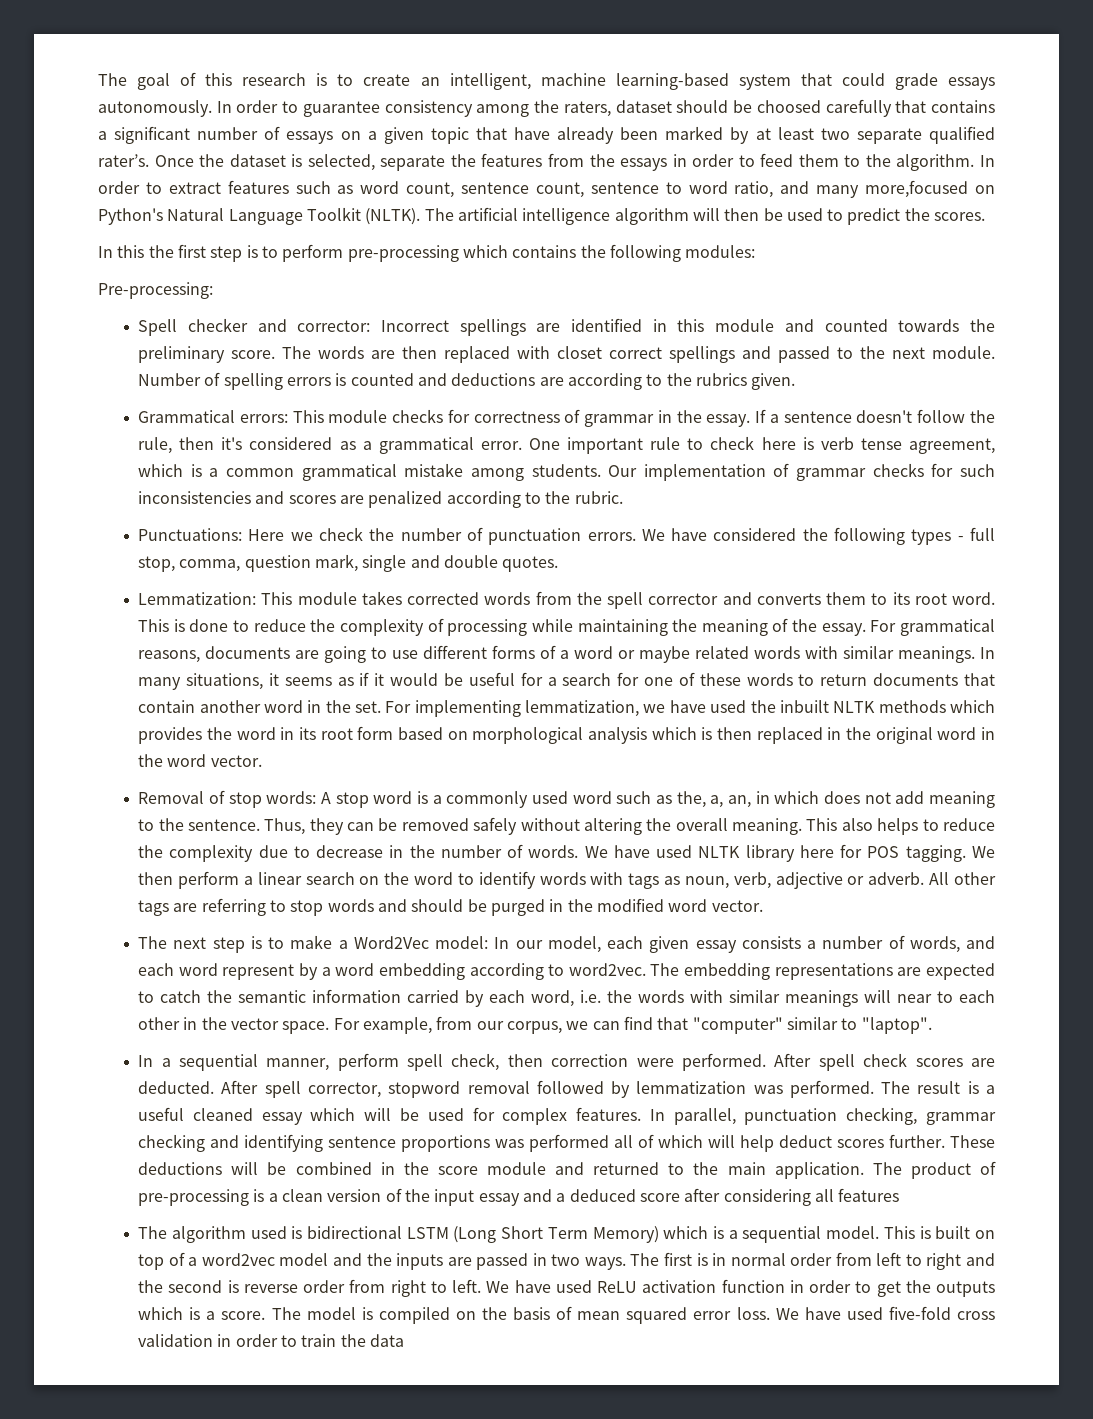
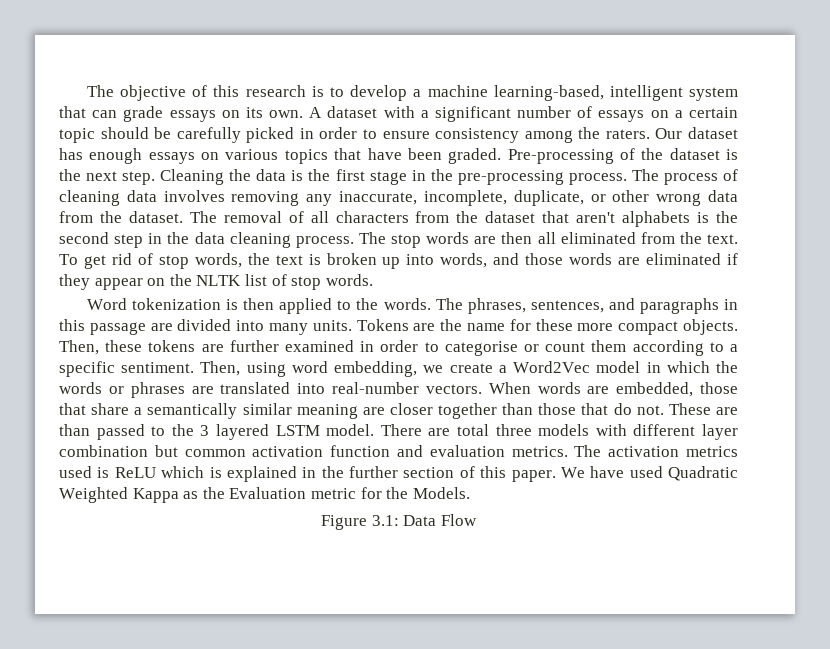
- The goal of this research is to create an intelligent, machine learning-based system that could grade essays autonomously. In order to guarantee consistency among the raters, dataset should be choosed carefully that contains a significant number of essays on a given topic that have already been marked by at least two separate qualified rater’s. Once the dataset is selected, separate the features from the essays in order to feed them to the algorithm. In order to extract features such as word count, sentence count, sentence to word ratio, and many more,focused on Python's Natural Language Toolkit (NLTK). The artificial intelligence algorithm will then be used to predict the scores.
- In this the first step is to perform pre-processing which contains the following modules:
- Pre-processing:
- Spell checker and corrector: Incorrect spellings are identified in this module and counted towards the preliminary score. The words are then replaced with closet correct spellings and passed to the next module. Number of spelling errors is counted and deductions are according to the rubrics given.
- Grammatical errors: This module checks for correctness of grammar in the essay. If a sentence doesn't follow the rule, then it's considered as a grammatical error. One important rule to check here is verb tense agreement, which is a common grammatical mistake among students. Our implementation of grammar checks for such inconsistencies and scores are penalized according to the rubric.
- Punctuations: Here we check the number of punctuation errors. We have considered the following types - full stop, comma, question mark, single and double quotes.
- Lemmatization: This module takes corrected words from the spell corrector and converts them to its root word. This is done to reduce the complexity of processing while maintaining the meaning of the essay. For grammatical reasons, documents are going to use different forms of a word or maybe related words with similar meanings. In many situations, it seems as if it would be useful for a search for one of these words to return documents that contain another word in the set. For implementing lemmatization, we have used the inbuilt NLTK methods which provides the word in its root form based on morphological analysis which is then replaced in the original word in the word vector.
- Removal of stop words: A stop word is a commonly used word such as the, a, an, in which does not add meaning to the sentence. Thus, they can be removed safely without altering the overall meaning. This also helps to reduce the complexity due to decrease in the number of words. We have used NLTK library here for POS tagging. We then perform a linear search on the word to identify words with tags as noun, verb, adjective or adverb. All other tags are referring to stop words and should be purged in the modified word vector.
- The next step is to make a Word2Vec model: In our model, each given essay consists a number of words, and each word represent by a word embedding according to word2vec. The embedding representations are expected to catch the semantic information carried by each word, i.e. the words with similar meanings will near to each other in the vector space. For example, from our corpus, we can find that "computer" similar to "laptop".
- In a sequential manner, perform spell check, then correction were performed. After spell check scores are deducted. After spell corrector, stopword removal followed by lemmatization was performed. The result is a useful cleaned essay which will be used for complex features. In parallel, punctuation checking, grammar checking and identifying sentence proportions was performed all of which will help deduct scores further. These deductions will be combined in the score module and returned to the main application. The product of pre-processing is a clean version of the input essay and a deduced score after considering all features
- The algorithm used is bidirectional LSTM (Long Short Term Memory) which is a sequential model. This is built on top of a word2vec model and the inputs are passed in two ways. The first is in normal order from left to right and the second is reverse order from right to left. We have used ReLU activation function in order to get the outputs which is a score. The model is compiled on the basis of mean squared error loss. We have used five-fold cross validation in order to train the data
+ The objective of this research is to develop a machine learning-based, intelligent system that can grade essays on its own. A dataset with a significant number of essays on a certain topic should be carefully picked in order to ensure consistency among the raters. Our dataset has enough essays on various topics that have been graded. Pre-processing of the dataset is the next step. Cleaning the data is the first stage in the pre-processing process. The process of cleaning data involves removing any inaccurate, incomplete, duplicate, or other wrong data from the dataset. The removal of all characters from the dataset that aren't alphabets is the second step in the data cleaning process. The stop words are then all eliminated from the text. To get rid of stop words, the text is broken up into words, and those words are eliminated if they appear on the NLTK list of stop words.
+ Word tokenization is then applied to the words. The phrases, sentences, and paragraphs in this passage are divided into many units. Tokens are the name for these more compact objects. Then, these tokens are further examined in order to categorise or count them according to a specific sentiment. Then, using word embedding, we create a Word2Vec model in which the words or phrases are translated into real-number vectors. When words are embedded, those that share a semantically similar meaning are closer together than those that do not. These are than passed to the 3 layered LSTM model. There are total three models with different layer combination but common activation function and evaluation metrics. The activation metrics used is ReLU which is explained in the further section of this paper. We have used Quadratic Weighted Kappa as the Evaluation metric for the Models.
+ Figure 3.1: Data Flow

